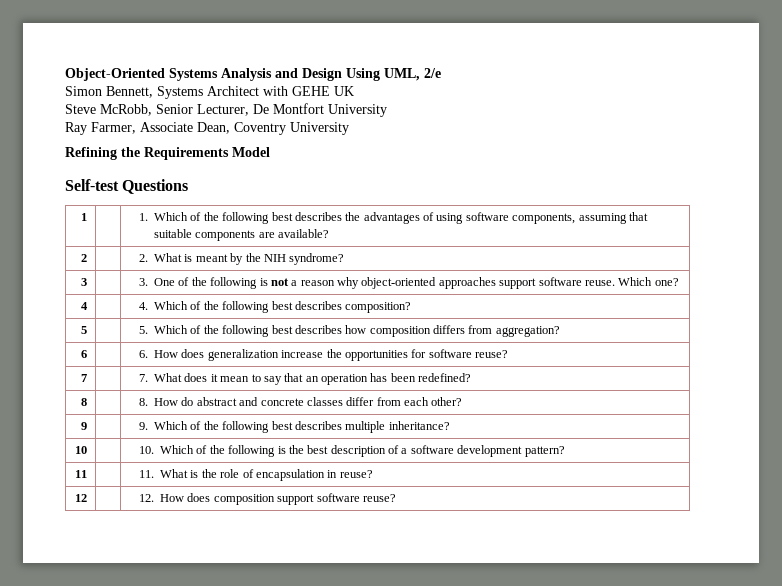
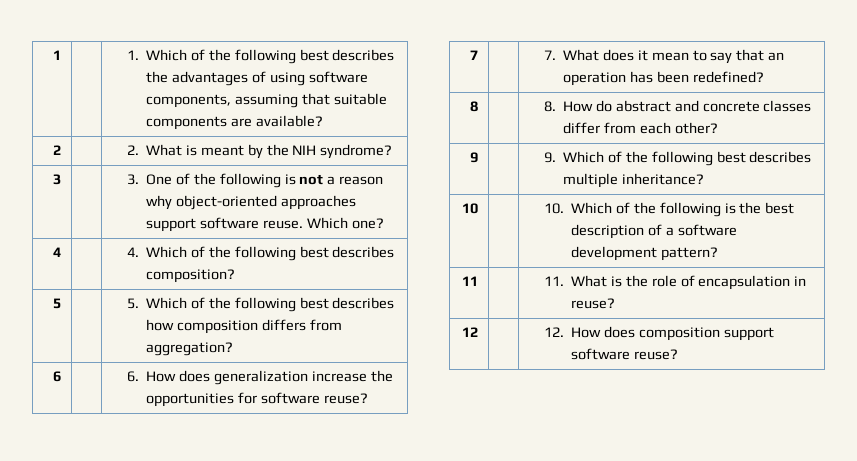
- Object-Oriented Systems Analysis and Design Using UML, 2/e
- Simon Bennett, Systems Architect with GEHE UK
- Steve McRobb, Senior Lecturer, De Montfort University
- Ray Farmer, Associate Dean, Coventry University
- Refining the Requirements Model
- Self-test Questions

